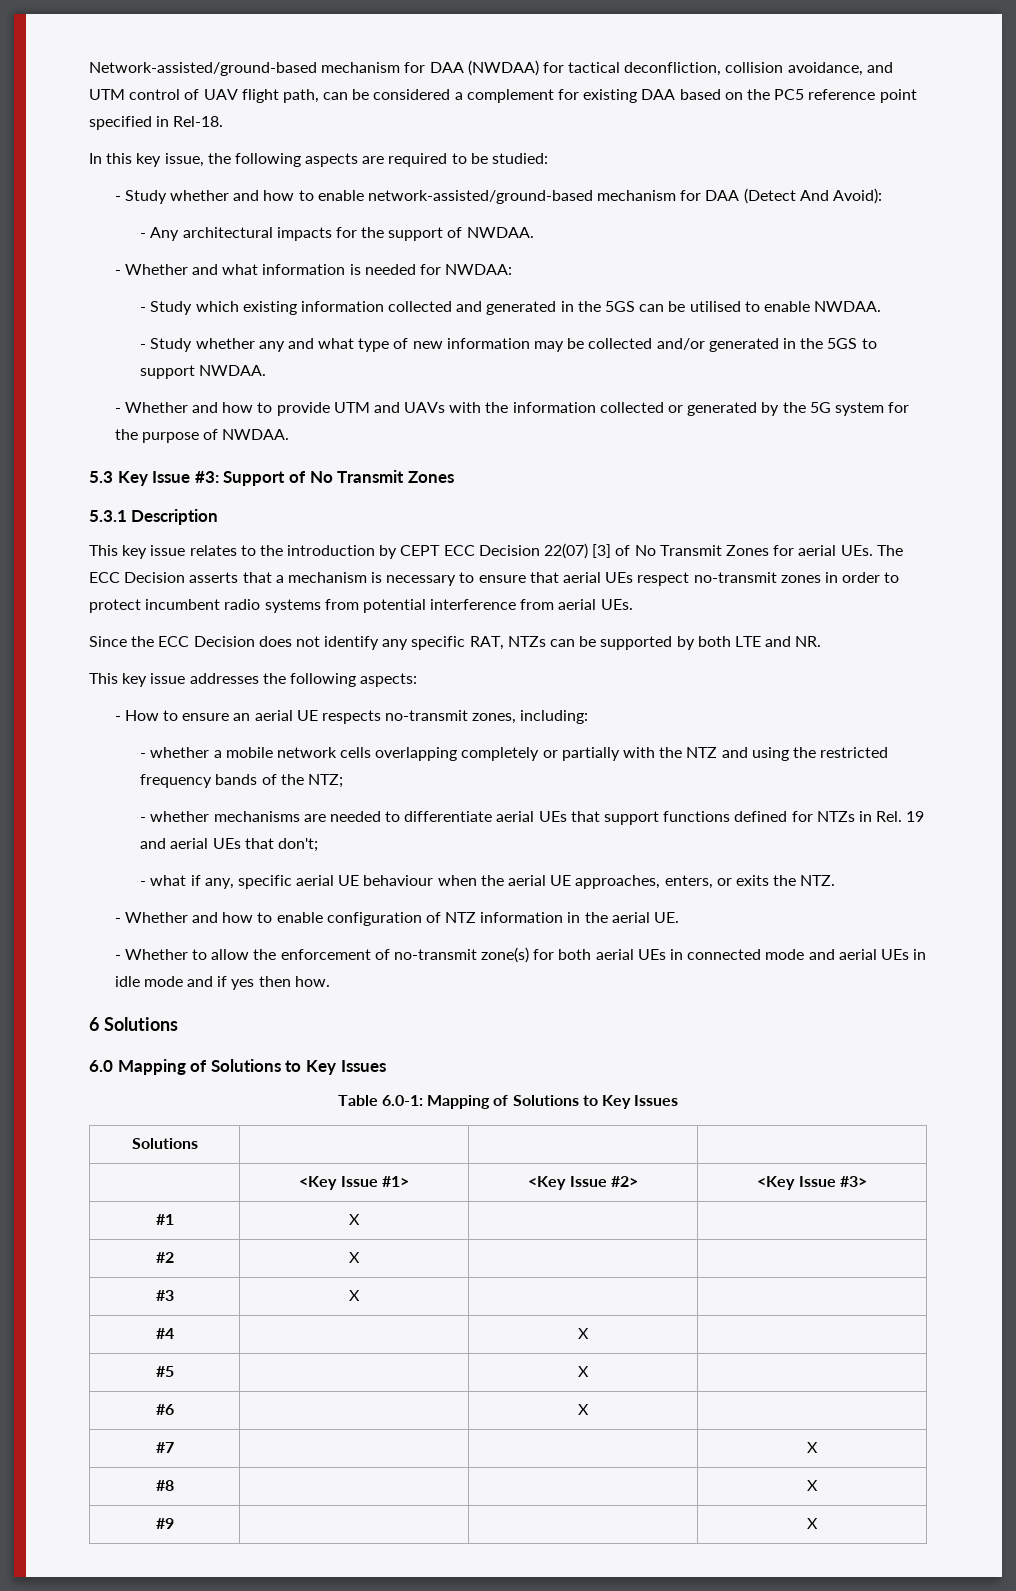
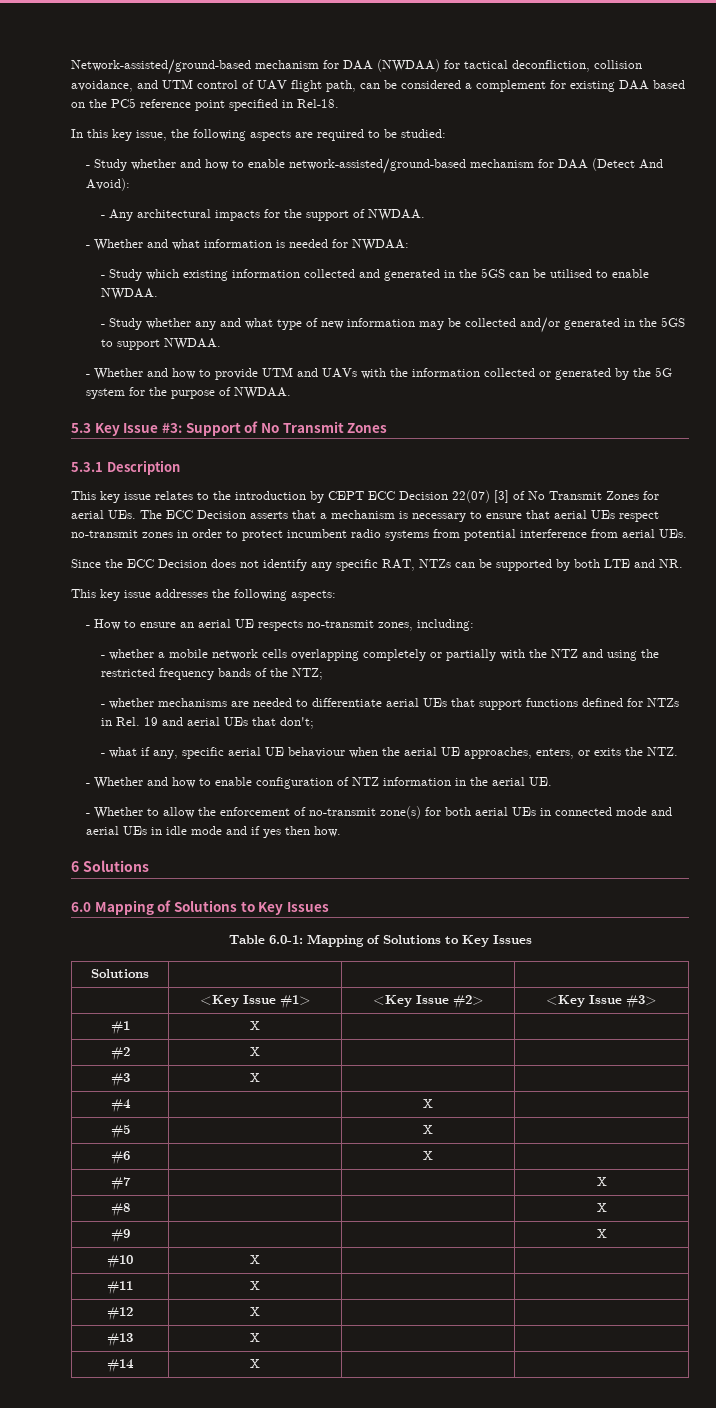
+ #10 | X | |
+ #11 | X | |
+ #12 | X | |
+ #13 | X | |
+ #14 | X | |

